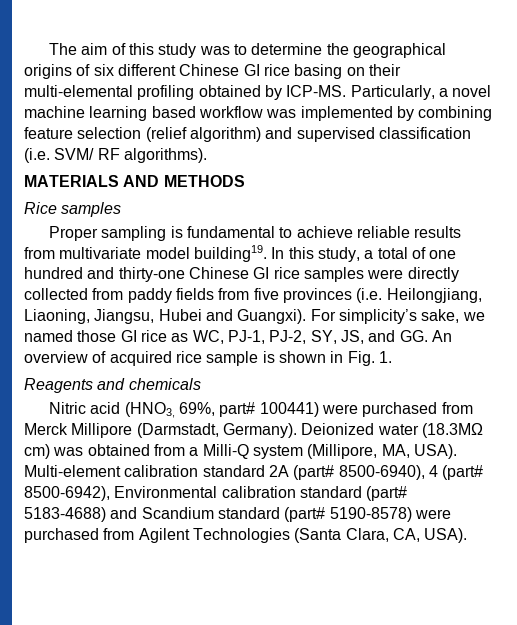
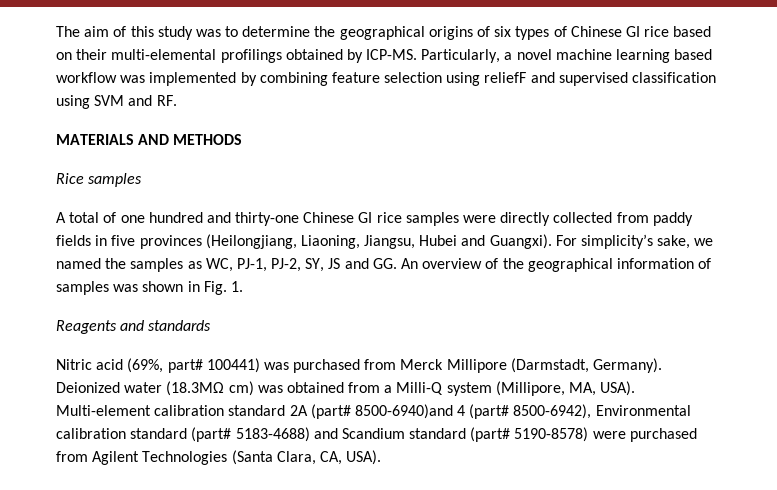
- The aim of this study was to determine the geographical origins of six different Chinese GI rice basing on their multi-elemental profiling obtained by ICP-MS.
+ The aim of this study was to determine the geographical origins of six types of Chinese GI rice based on their multi-elemental profilings obtained by ICP-MS.
- Particularly, a novel machine learning based workflow was implemented by combining feature selection (relief algorithm) and supervised classification (i.e. SVM/ RF algorithms).
+ Particularly, a novel machine learning based workflow was implemented by combining feature selection using reliefF and supervised classification using SVM and RF.
- Proper sampling is fundamental to achieve reliable results from multivariate model building19. In this study, a total of one hundred and thirty-one Chinese GI rice samples were directly collected from paddy fields from five provinces (i.e. Heilongjiang, Liaoning, Jiangsu, Hubei and Guangxi).
+ A total of one hundred and thirty-one Chinese GI rice samples were directly collected from paddy fields in five provinces (Heilongjiang, Liaoning, Jiangsu, Hubei and Guangxi).
- For simplicity’s sake, we named those GI rice as WC, PJ-1, PJ-2, SY, JS, and GG. An overview of acquired rice sample is shown in Fig. 1.
+ For simplicity’s sake, we named the samples as WC, PJ-1, PJ-2, SY, JS and GG. An overview of the geographical information of samples was shown in Fig. 1.
- Reagents and chemicals
+ Reagents and standards
- Nitric acid (HNO3, 69%, part# 100441) were purchased from Merck Millipore (Darmstadt, Germany).
+ Nitric acid (69%, part# 100441) was purchased from Merck Millipore (Darmstadt, Germany).
- Multi-element calibration standard 2A (part# 8500-6940), 4 (part# 8500-6942), Environmental calibration standard (part# 5183-4688) and Scandium standard (part# 5190-8578) were purchased from Agilent Technologies (Santa Clara, CA, USA).
+ Multi-element calibration standard 2A (part# 8500-6940)and 4 (part# 8500-6942), Environmental calibration standard (part# 5183-4688) and Scandium standard (part# 5190-8578) were purchased from Agilent Technologies (Santa Clara, CA, USA).

